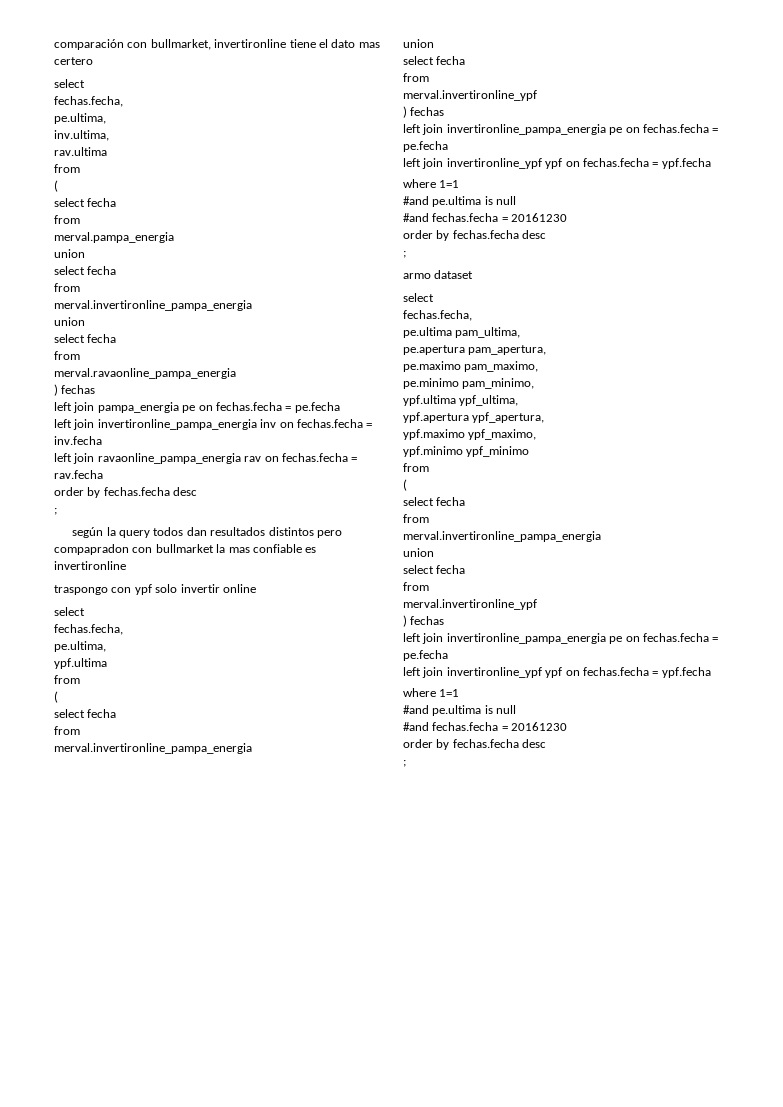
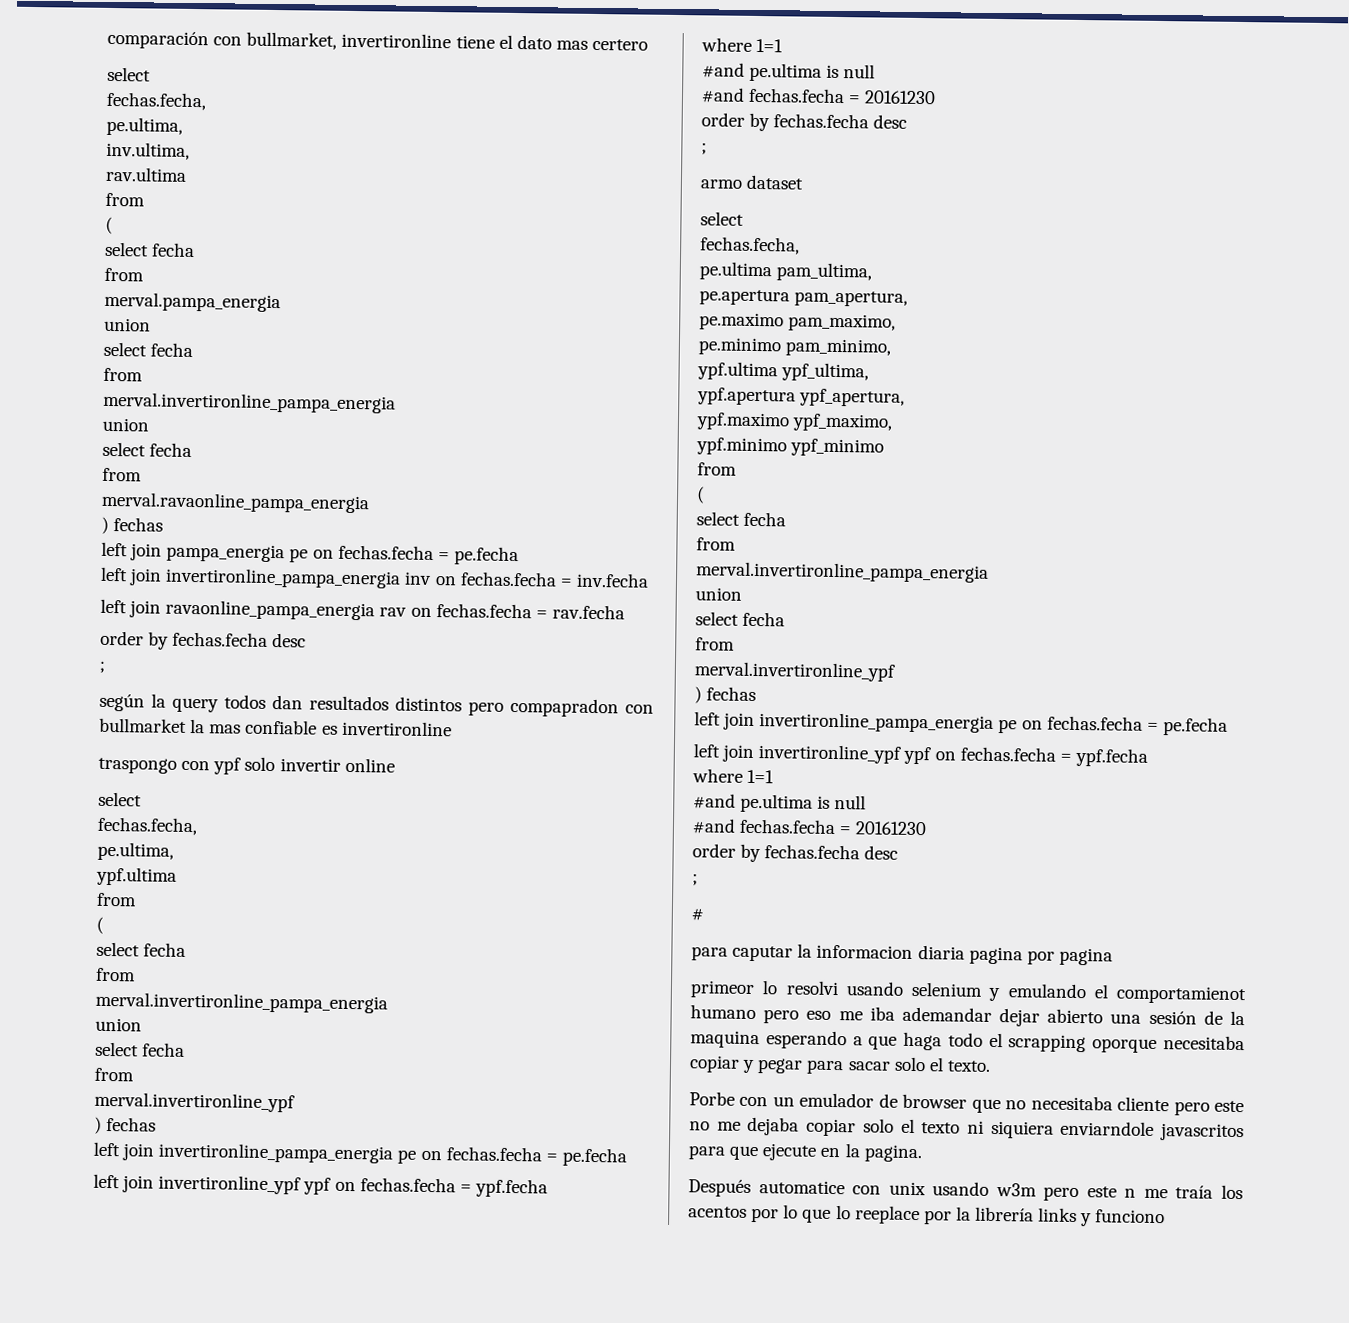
+ #
+ para caputar la informacion diaria pagina por pagina
+ primeor lo resolvi usando selenium y emulando el comportamienot humano pero eso me iba ademandar dejar abierto una sesión de la maquina esperando a que haga todo el scrapping oporque necesitaba copiar y pegar para sacar solo el texto.
+ Porbe con un emulador de browser que no necesitaba cliente pero este no me dejaba copiar solo el texto ni siquiera enviarndole javascritos para que ejecute en la pagina.
+ Después automatice con unix usando w3m pero este n me traía los acentos por lo que lo reeplace por la librería links y funciono

